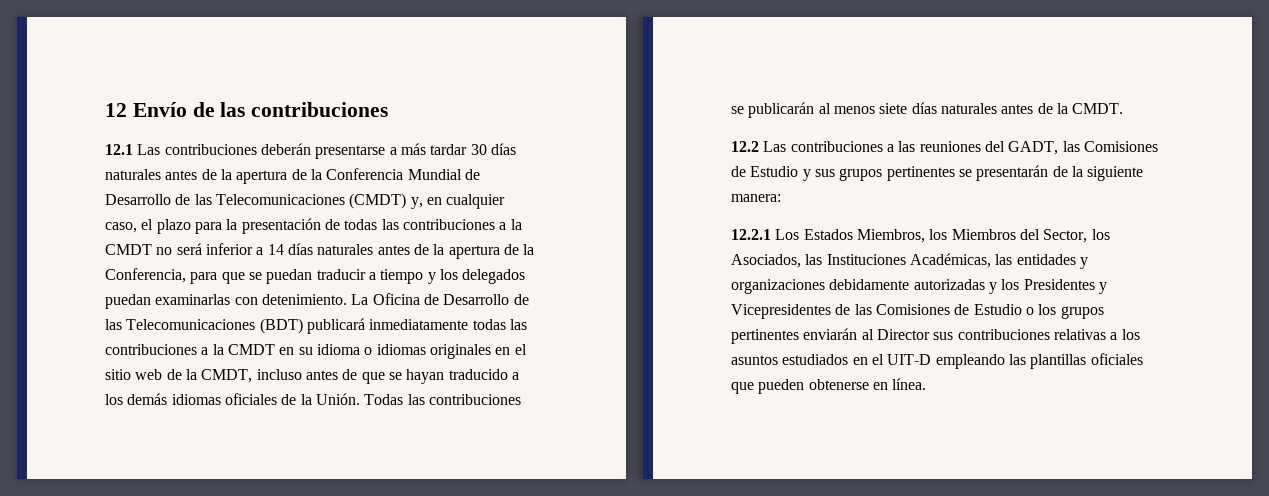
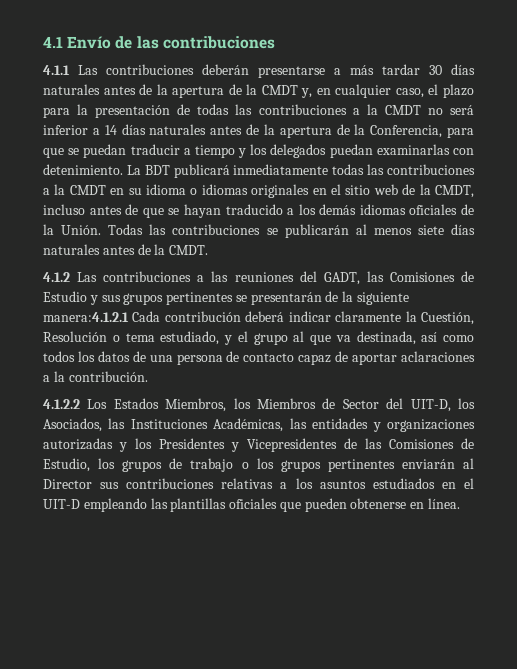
- 12 Envío de las contribuciones
+ 4.1 Envío de las contribuciones
- 12.1 Las contribuciones deberán presentarse a más tardar 30 días naturales antes de la apertura de la Conferencia Mundial de Desarrollo de las Telecomunicaciones (CMDT) y, en cualquier caso, el plazo para la presentación de todas las contribuciones a la CMDT no será inferior a 14 días naturales antes de la apertura de la Conferencia, para que se puedan traducir a tiempo y los delegados puedan examinarlas con detenimiento.
+ 4.1.1 Las contribuciones deberán presentarse a más tardar 30 días naturales antes de la apertura de la CMDT y, en cualquier caso, el plazo para la presentación de todas las contribuciones a la CMDT no será inferior a 14 días naturales antes de la apertura de la Conferencia, para que se puedan traducir a tiempo y los delegados puedan examinarlas con detenimiento.
- La Oficina de Desarrollo de las Telecomunicaciones (BDT) publicará inmediatamente todas las contribuciones a la CMDT en su idioma o idiomas originales en el sitio web de la CMDT, incluso antes de que se hayan traducido a los demás idiomas oficiales de la Unión.
+ La BDT publicará inmediatamente todas las contribuciones a la CMDT en su idioma o idiomas originales en el sitio web de la CMDT, incluso antes de que se hayan traducido a los demás idiomas oficiales de la Unión.
- 12.2 Las contribuciones a las reuniones del GADT, las Comisiones de Estudio y sus grupos pertinentes se presentarán de la siguiente manera:
- 12.2.1 Los Estados Miembros, los Miembros del Sector, los Asociados, las Instituciones Académicas, las entidades y organizaciones debidamente autorizadas y los Presidentes y Vicepresidentes de las Comisiones de Estudio o los grupos pertinentes enviarán al Director sus contribuciones relativas a los asuntos estudiados en el UIT-D empleando las plantillas oficiales que pueden obtenerse en línea.
+ 4.1.2 Las contribuciones a las reuniones del GADT, las Comisiones de Estudio y sus grupos pertinentes se presentarán de la siguiente manera:4.1.2.1 Cada contribución deberá indicar claramente la Cuestión, Resolución o tema estudiado, y el grupo al que va destinada, así como todos los datos de una persona de contacto capaz de aportar aclaraciones a la contribución.
+ 4.1.2.2 Los Estados Miembros, los Miembros de Sector del UIT-D, los Asociados, las Instituciones Académicas, las entidades y organizaciones autorizadas y los Presidentes y Vicepresidentes de las Comisiones de Estudio, los grupos de trabajo o los grupos pertinentes enviarán al Director sus contribuciones relativas a los asuntos estudiados en el UIT-D empleando las plantillas oficiales que pueden obtenerse en línea.

